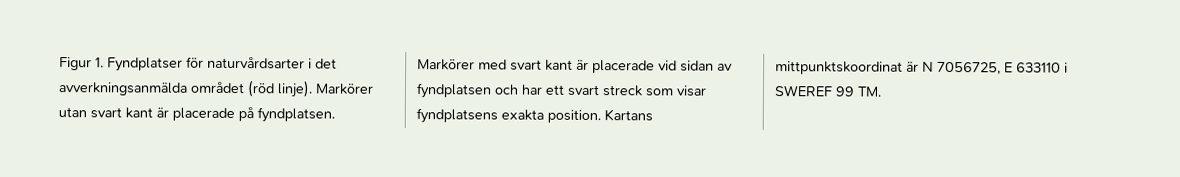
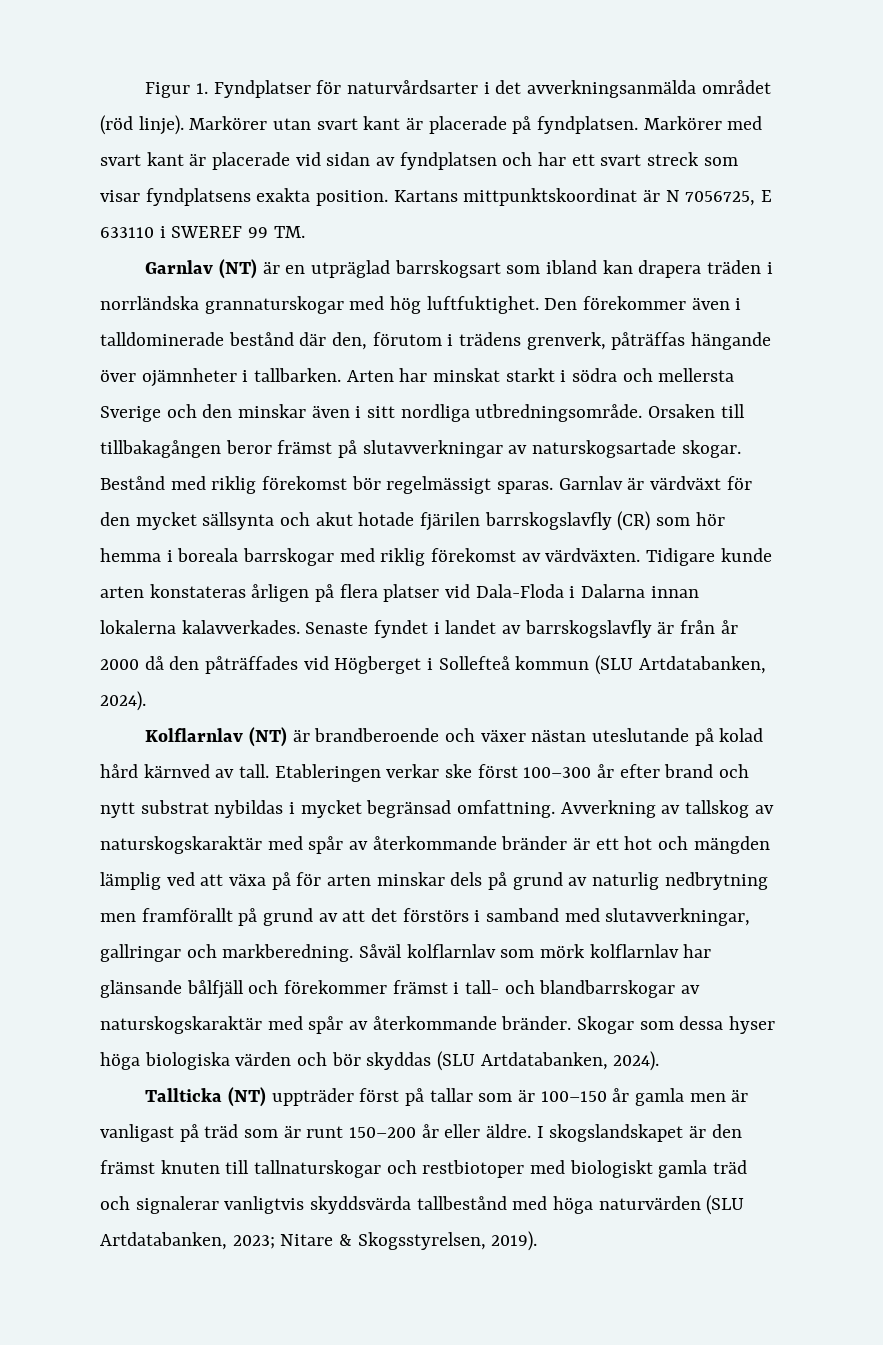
+ Garnlav (NT) är en utpräglad barrskogsart som ibland kan drapera träden i norrländska grannaturskogar med hög luftfuktighet. Den förekommer även i talldominerade bestånd där den, förutom i trädens grenverk, påträffas hängande över ojämnheter i tallbarken. Arten har minskat starkt i södra och mellersta Sverige och den minskar även i sitt nordliga utbredningsområde. Orsaken till tillbakagången beror främst på slutavverkningar av naturskogsartade skogar. Bestånd med riklig förekomst bör regelmässigt sparas. Garnlav är värdväxt för den mycket sällsynta och akut hotade fjärilen barrskogslavfly (CR) som hör hemma i boreala barrskogar med riklig förekomst av värdväxten. Tidigare kunde arten konstateras årligen på flera platser vid Dala-Floda i Dalarna innan lokalerna kalavverkades. Senaste fyndet i landet av barrskogslavfly är från år 2000 då den påträffades vid Högberget i Sollefteå kommun (SLU Artdatabanken, 2024).
+ Kolflarnlav (NT) är brandberoende och växer nästan uteslutande på kolad hård kärnved av tall. Etableringen verkar ske först 100–300 år efter brand och nytt substrat nybildas i mycket begränsad omfattning. Avverkning av tallskog av naturskogskaraktär med spår av återkommande bränder är ett hot och mängden lämplig ved att växa på för arten minskar dels på grund av naturlig nedbrytning men framförallt på grund av att det förstörs i samband med slutavverkningar, gallringar och markberedning. Såväl kolflarnlav som mörk kolflarnlav har glänsande bålfjäll och förekommer främst i tall- och blandbarrskogar av naturskogskaraktär med spår av återkommande bränder. Skogar som dessa hyser höga biologiska värden och bör skyddas (SLU Artdatabanken, 2024).
+ Tallticka (NT) uppträder först på tallar som är 100–150 år gamla men är vanligast på träd som är runt 150–200 år eller äldre. I skogslandskapet är den främst knuten till tallnaturskogar och restbiotoper med biologiskt gamla träd och signalerar vanligtvis skyddsvärda tallbestånd med höga naturvärden (SLU Artdatabanken, 2023; Nitare & Skogsstyrelsen, 2019).

